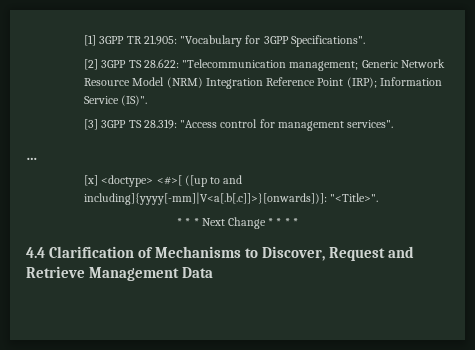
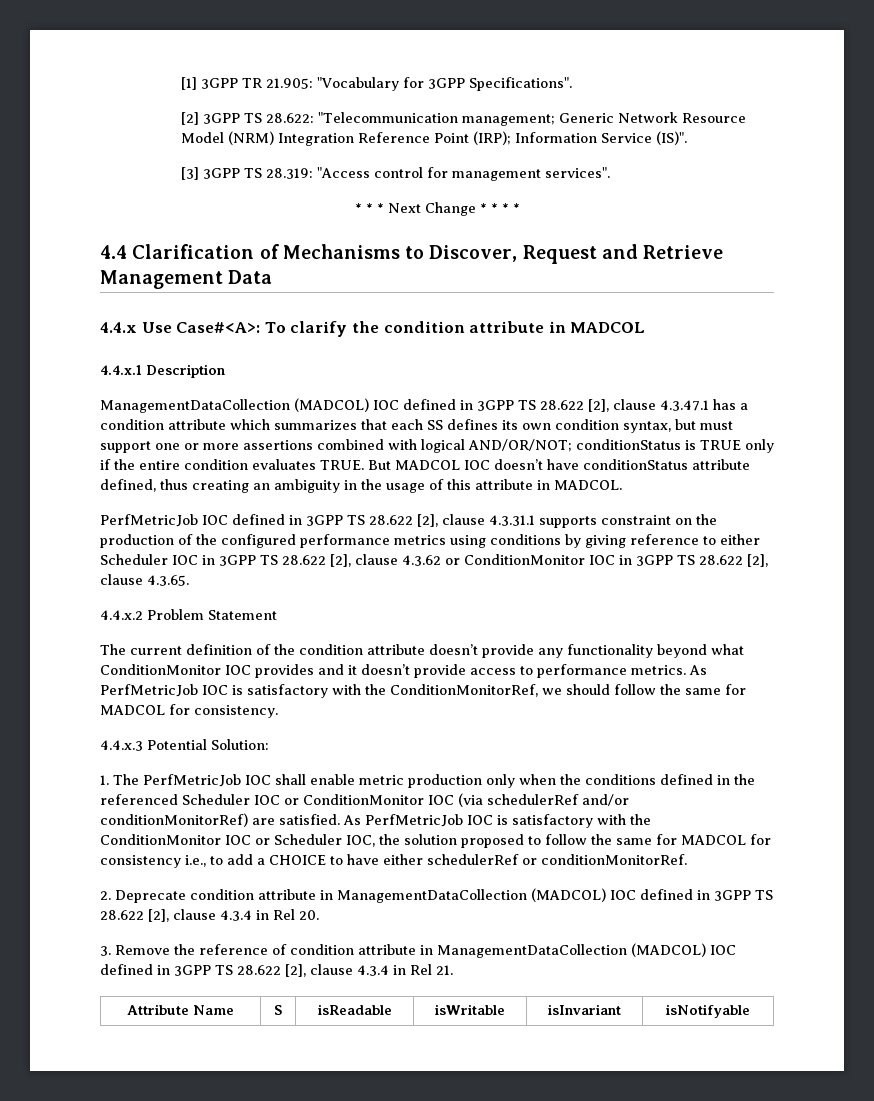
- …
- [x] <doctype> <#>[ ([up to and including]{yyyy[-mm]|V<a[.b[.c]]>}[onwards])]: "<Title>".
+ 4.4.x Use Case#<A>: To clarify the condition attribute in MADCOL
+ 4.4.x.1 Description
+ ManagementDataCollection (MADCOL) IOC defined in 3GPP TS 28.622 [2], clause 4.3.47.1 has a condition attribute which summarizes that each SS defines its own condition syntax, but must support one or more assertions combined with logical AND/OR/NOT; conditionStatus is TRUE only if the entire condition evaluates TRUE. But MADCOL IOC doesn’t have conditionStatus attribute defined, thus creating an ambiguity in the usage of this attribute in MADCOL.
+ PerfMetricJob IOC defined in 3GPP TS 28.622 [2], clause 4.3.31.1 supports constraint on the production of the configured performance metrics using conditions by giving reference to either Scheduler IOC in 3GPP TS 28.622 [2], clause 4.3.62 or ConditionMonitor IOC in 3GPP TS 28.622 [2], clause 4.3.65.
+ 4.4.x.2 Problem Statement
+ The current definition of the condition attribute doesn’t provide any functionality beyond what ConditionMonitor IOC provides and it doesn’t provide access to performance metrics. As PerfMetricJob IOC is satisfactory with the ConditionMonitorRef, we should follow the same for MADCOL for consistency.
+ 4.4.x.3 Potential Solution:
+ 1. The PerfMetricJob IOC shall enable metric production only when the conditions defined in the referenced Scheduler IOC or ConditionMonitor IOC (via schedulerRef and/or conditionMonitorRef) are satisfied. As PerfMetricJob IOC is satisfactory with the ConditionMonitor IOC or Scheduler IOC, the solution proposed to follow the same for MADCOL for consistency i.e., to add a CHOICE to have either schedulerRef or conditionMonitorRef.
+ 2. Deprecate condition attribute in ManagementDataCollection (MADCOL) IOC defined in 3GPP TS 28.622 [2], clause 4.3.4 in Rel 20.
+ 3. Remove the reference of condition attribute in ManagementDataCollection (MADCOL) IOC defined in 3GPP TS 28.622 [2], clause 4.3.4 in Rel 21.
+ Attribute Name | S | isReadable | isWritable | isInvariant | isNotifyable

